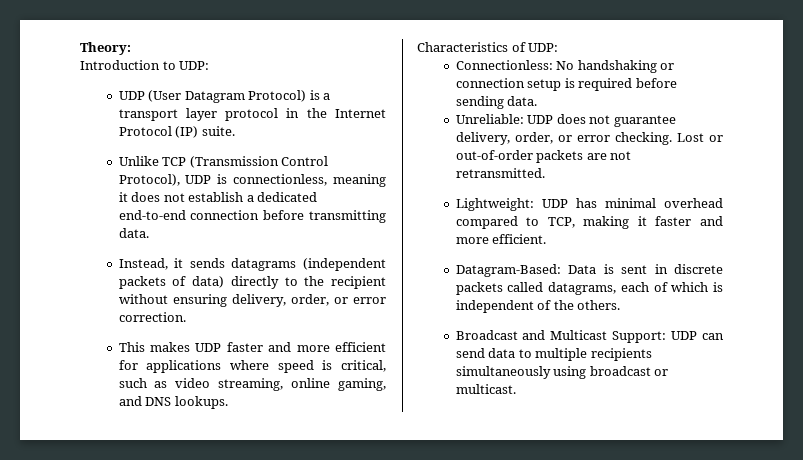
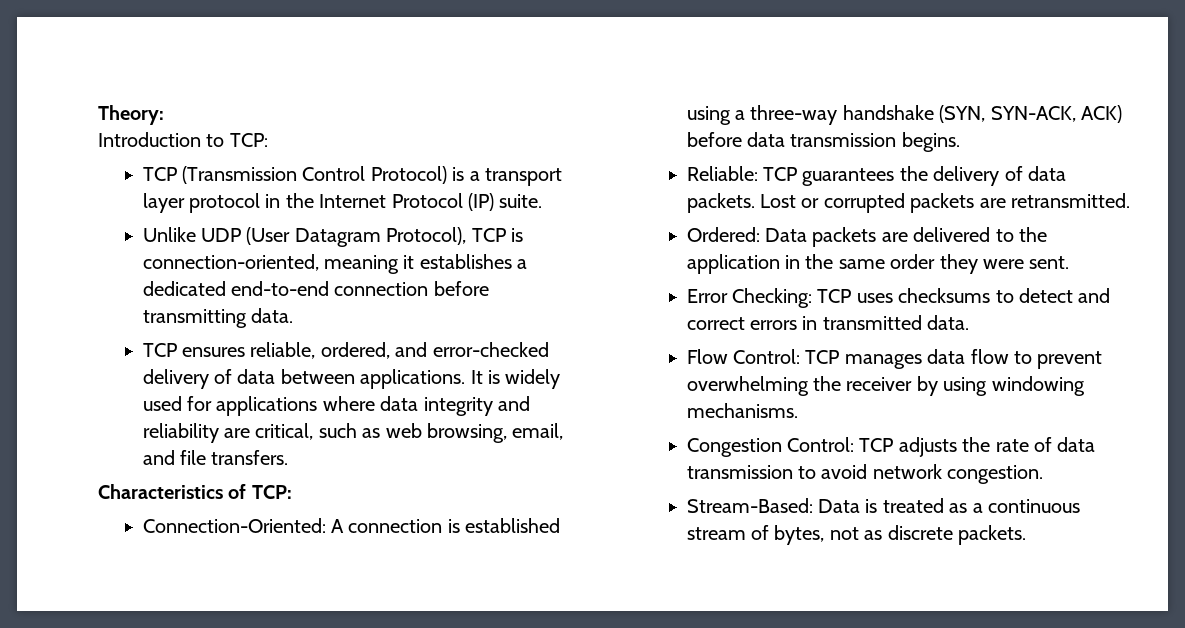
- Introduction to UDP:
- UDP (User Datagram Protocol) is a transport layer protocol in the Internet Protocol (IP) suite.
+ Introduction to TCP:
+ TCP (Transmission Control Protocol) is a transport layer protocol in the Internet Protocol (IP) suite.
- Unlike TCP (Transmission Control Protocol), UDP is connectionless, meaning it does not establish a dedicated end-to-end connection before transmitting data.
+ Unlike UDP (User Datagram Protocol), TCP is connection-oriented, meaning it establishes a dedicated end-to-end connection before transmitting data.
- Instead, it sends datagrams (independent packets of data) directly to the recipient without ensuring delivery, order, or error correction.
- This makes UDP faster and more efficient for applications where speed is critical, such as video streaming, online gaming, and DNS lookups.
- Characteristics of UDP:
- Connectionless: No handshaking or connection setup is required before sending data.
- Unreliable: UDP does not guarantee delivery, order, or error checking. Lost or out-of-order packets are not retransmitted.
- Lightweight: UDP has minimal overhead compared to TCP, making it faster and more efficient.
- Datagram-Based: Data is sent in discrete packets called datagrams, each of which is independent of the others.
- Broadcast and Multicast Support: UDP can send data to multiple recipients simultaneously using broadcast or multicast.
+ TCP ensures reliable, ordered, and error-checked delivery of data between applications. It is widely used for applications where data integrity and reliability are critical, such as web browsing, email, and file transfers.
+ Characteristics of TCP:
+ Connection-Oriented: A connection is established using a three-way handshake (SYN, SYN-ACK, ACK) before data transmission begins.
+ Reliable: TCP guarantees the delivery of data packets. Lost or corrupted packets are retransmitted.
+ Ordered: Data packets are delivered to the application in the same order they were sent.
+ Error Checking: TCP uses checksums to detect and correct errors in transmitted data.
+ Flow Control: TCP manages data flow to prevent overwhelming the receiver by using windowing mechanisms.
+ Congestion Control: TCP adjusts the rate of data transmission to avoid network congestion.
+ Stream-Based: Data is treated as a continuous stream of bytes, not as discrete packets.

